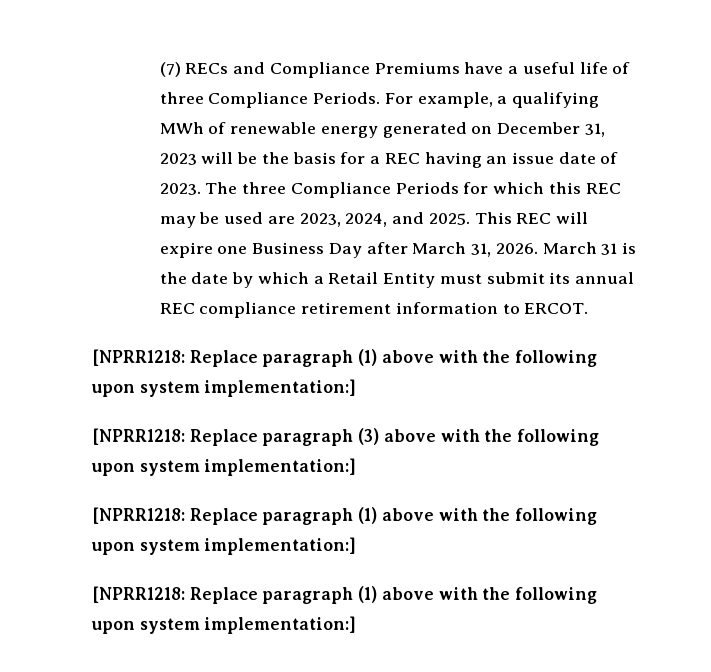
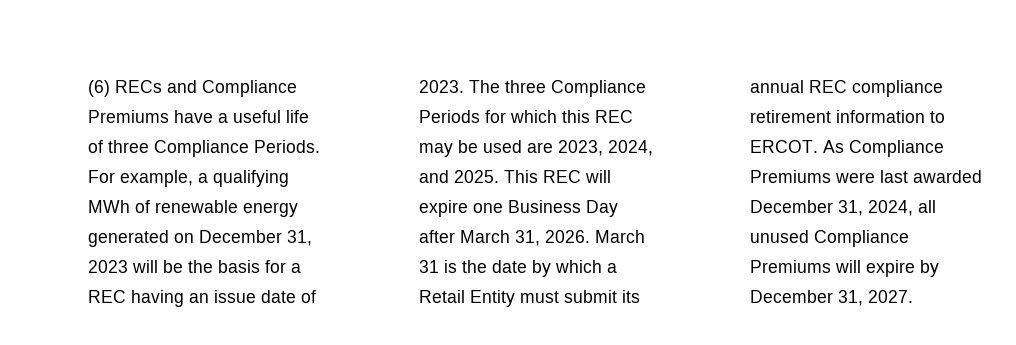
- (7) RECs and Compliance Premiums have a useful life of three Compliance Periods.
+ (6) RECs and Compliance Premiums have a useful life of three Compliance Periods.
- March 31 is the date by which a Retail Entity must submit its annual REC compliance retirement information to ERCOT.
- [NPRR1218: Replace paragraph (1) above with the following upon system implementation:]
- [NPRR1218: Replace paragraph (3) above with the following upon system implementation:]
- [NPRR1218: Replace paragraph (1) above with the following upon system implementation:]
- [NPRR1218: Replace paragraph (1) above with the following upon system implementation:]
+ March 31 is the date by which a Retail Entity must submit its annual REC compliance retirement information to ERCOT. As Compliance Premiums were last awarded December 31, 2024, all unused Compliance Premiums will expire by December 31, 2027.

